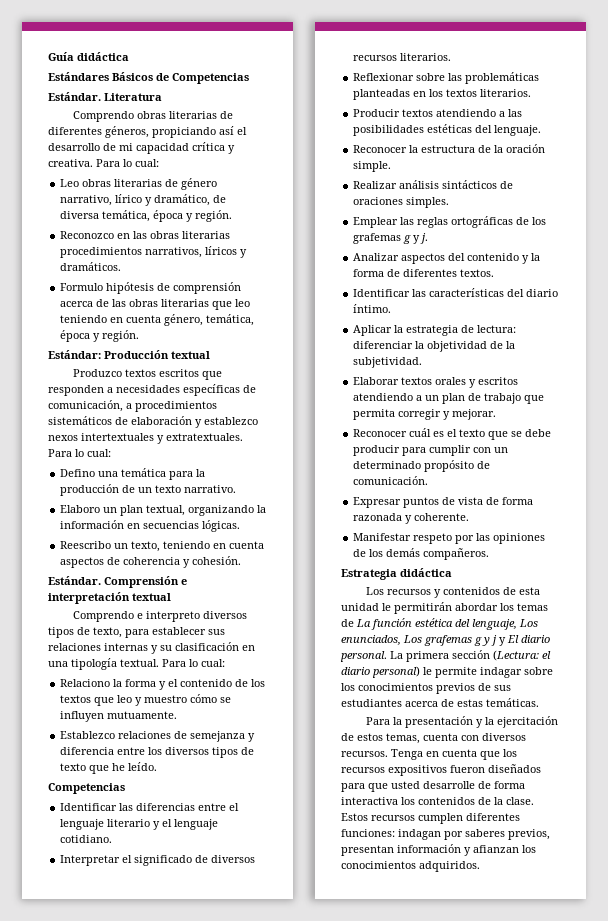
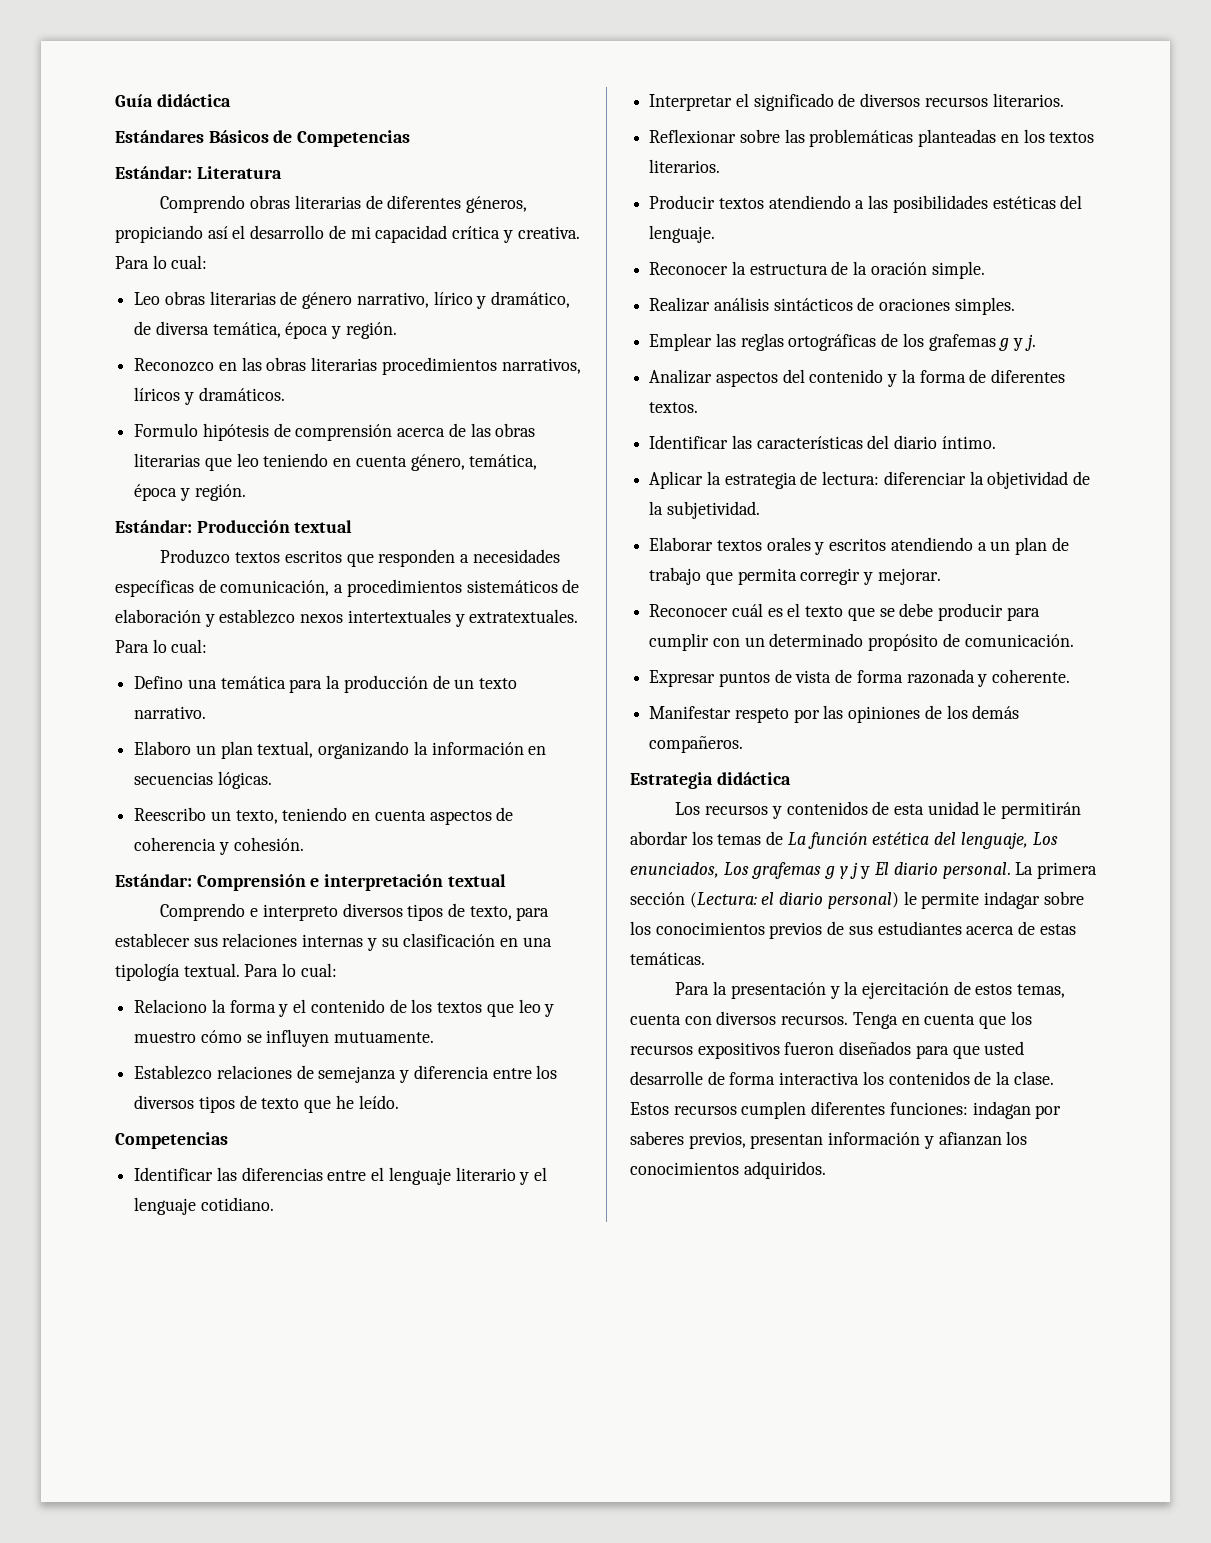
- Estándar. Literatura
+ Estándar: Literatura
- Estándar. Comprensión e interpretación textual
+ Estándar: Comprensión e interpretación textual

